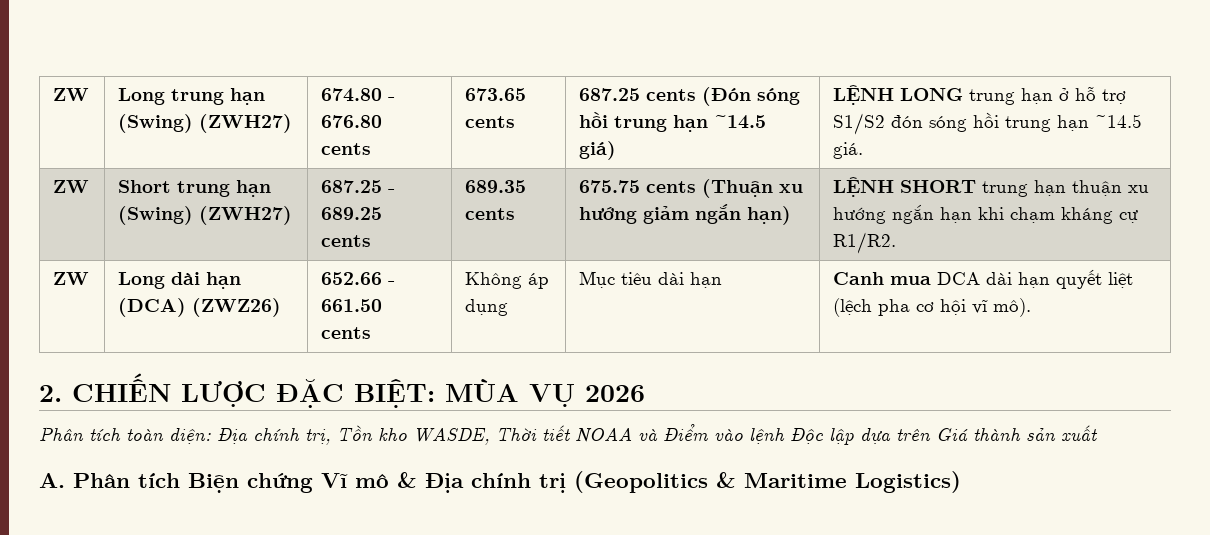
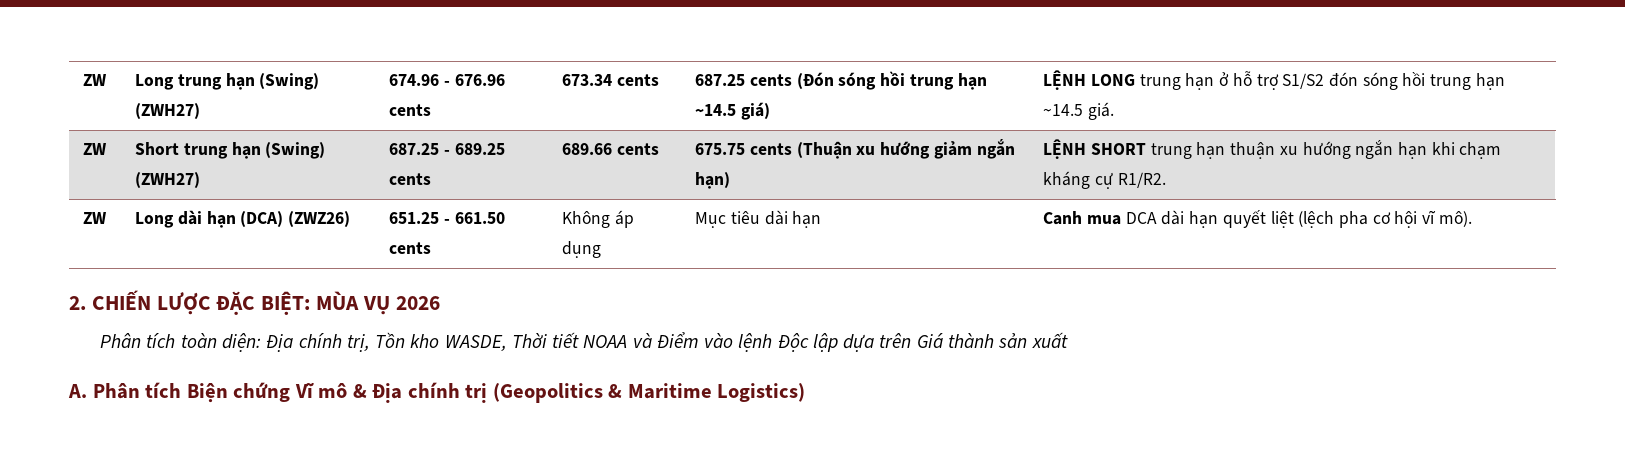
- ZW | Long trung hạn (Swing) (ZWH27) | 674.80 - 676.80 cents | 673.65 cents | 687.25 cents (Đón sóng hồi trung hạn ~14.5 giá) | LỆNH LONG trung hạn ở hỗ trợ S1/S2 đón sóng hồi trung hạn ~14.5 giá.
+ ZW | Long trung hạn (Swing) (ZWH27) | 674.96 - 676.96 cents | 673.34 cents | 687.25 cents (Đón sóng hồi trung hạn ~14.5 giá) | LỆNH LONG trung hạn ở hỗ trợ S1/S2 đón sóng hồi trung hạn ~14.5 giá.
- ZW | Short trung hạn (Swing) (ZWH27) | 687.25 - 689.25 cents | 689.35 cents | 675.75 cents (Thuận xu hướng giảm ngắn hạn) | LỆNH SHORT trung hạn thuận xu hướng ngắn hạn khi chạm kháng cự R1/R2.
+ ZW | Short trung hạn (Swing) (ZWH27) | 687.25 - 689.25 cents | 689.66 cents | 675.75 cents (Thuận xu hướng giảm ngắn hạn) | LỆNH SHORT trung hạn thuận xu hướng ngắn hạn khi chạm kháng cự R1/R2.
- ZW | Long dài hạn (DCA) (ZWZ26) | 652.66 - 661.50 cents | Không áp dụng | Mục tiêu dài hạn | Canh mua DCA dài hạn quyết liệt (lệch pha cơ hội vĩ mô).
+ ZW | Long dài hạn (DCA) (ZWZ26) | 651.25 - 661.50 cents | Không áp dụng | Mục tiêu dài hạn | Canh mua DCA dài hạn quyết liệt (lệch pha cơ hội vĩ mô).

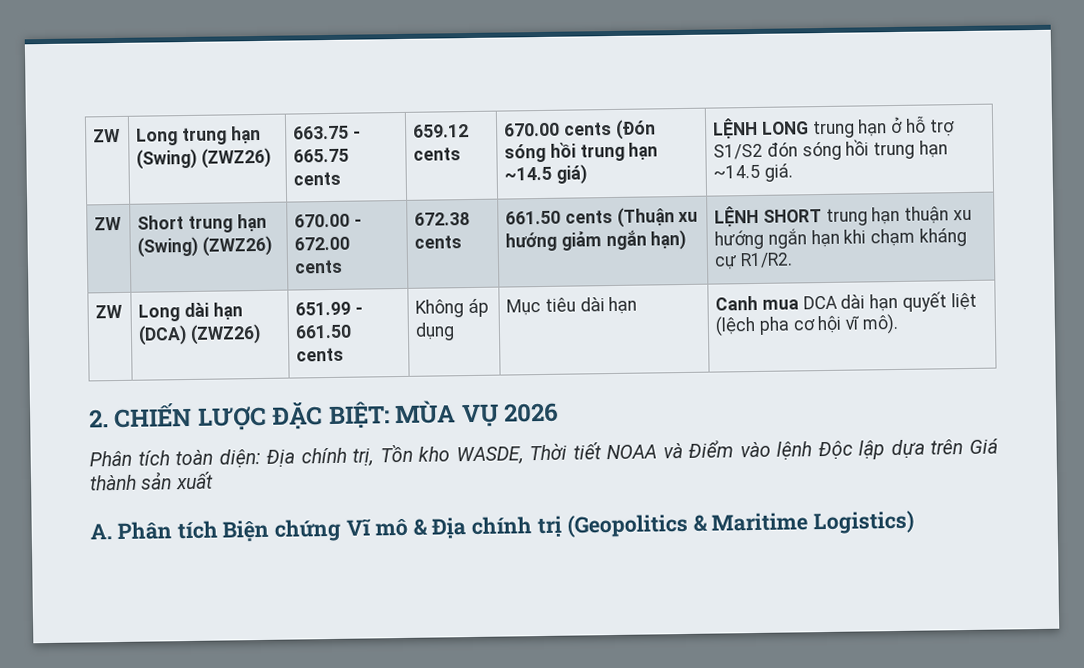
- ZW | Long trung hạn (Swing) (ZWH27) | 674.96 - 676.96 cents | 673.34 cents | 687.25 cents (Đón sóng hồi trung hạn ~14.5 giá) | LỆNH LONG trung hạn ở hỗ trợ S1/S2 đón sóng hồi trung hạn ~14.5 giá.
+ ZW | Long trung hạn (Swing) (ZWZ26) | 663.75 - 665.75 cents | 659.12 cents | 670.00 cents (Đón sóng hồi trung hạn ~14.5 giá) | LỆNH LONG trung hạn ở hỗ trợ S1/S2 đón sóng hồi trung hạn ~14.5 giá.
- ZW | Short trung hạn (Swing) (ZWH27) | 687.25 - 689.25 cents | 689.66 cents | 675.75 cents (Thuận xu hướng giảm ngắn hạn) | LỆNH SHORT trung hạn thuận xu hướng ngắn hạn khi chạm kháng cự R1/R2.
+ ZW | Short trung hạn (Swing) (ZWZ26) | 670.00 - 672.00 cents | 672.38 cents | 661.50 cents (Thuận xu hướng giảm ngắn hạn) | LỆNH SHORT trung hạn thuận xu hướng ngắn hạn khi chạm kháng cự R1/R2.
- ZW | Long dài hạn (DCA) (ZWZ26) | 651.25 - 661.50 cents | Không áp dụng | Mục tiêu dài hạn | Canh mua DCA dài hạn quyết liệt (lệch pha cơ hội vĩ mô).
+ ZW | Long dài hạn (DCA) (ZWZ26) | 651.99 - 661.50 cents | Không áp dụng | Mục tiêu dài hạn | Canh mua DCA dài hạn quyết liệt (lệch pha cơ hội vĩ mô).

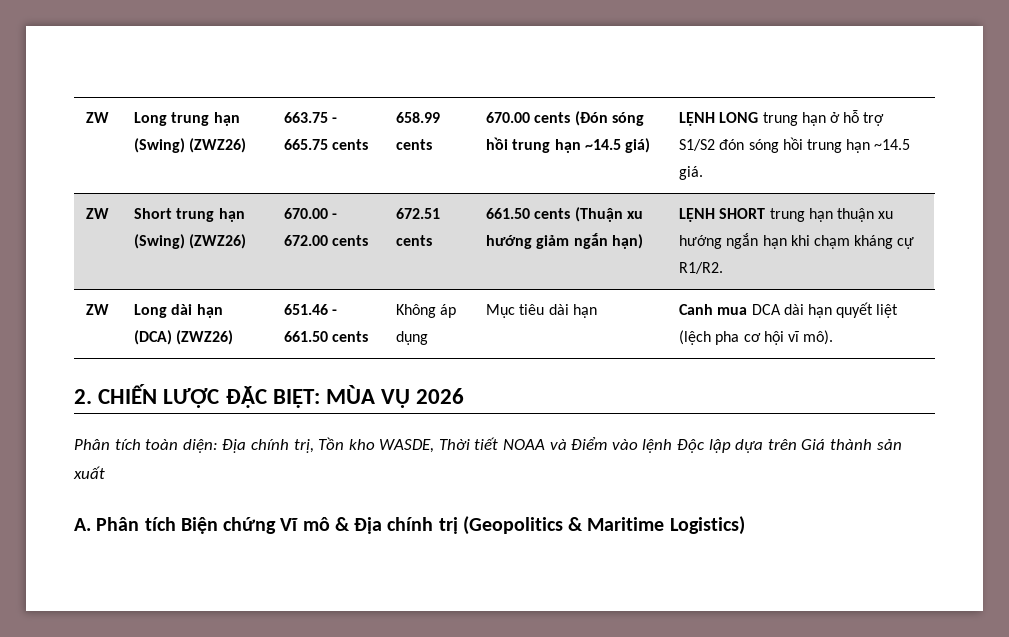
- ZW | Long trung hạn (Swing) (ZWZ26) | 663.75 - 665.75 cents | 659.12 cents | 670.00 cents (Đón sóng hồi trung hạn ~14.5 giá) | LỆNH LONG trung hạn ở hỗ trợ S1/S2 đón sóng hồi trung hạn ~14.5 giá.
+ ZW | Long trung hạn (Swing) (ZWZ26) | 663.75 - 665.75 cents | 658.99 cents | 670.00 cents (Đón sóng hồi trung hạn ~14.5 giá) | LỆNH LONG trung hạn ở hỗ trợ S1/S2 đón sóng hồi trung hạn ~14.5 giá.
- ZW | Short trung hạn (Swing) (ZWZ26) | 670.00 - 672.00 cents | 672.38 cents | 661.50 cents (Thuận xu hướng giảm ngắn hạn) | LỆNH SHORT trung hạn thuận xu hướng ngắn hạn khi chạm kháng cự R1/R2.
+ ZW | Short trung hạn (Swing) (ZWZ26) | 670.00 - 672.00 cents | 672.51 cents | 661.50 cents (Thuận xu hướng giảm ngắn hạn) | LỆNH SHORT trung hạn thuận xu hướng ngắn hạn khi chạm kháng cự R1/R2.
- ZW | Long dài hạn (DCA) (ZWZ26) | 651.99 - 661.50 cents | Không áp dụng | Mục tiêu dài hạn | Canh mua DCA dài hạn quyết liệt (lệch pha cơ hội vĩ mô).
+ ZW | Long dài hạn (DCA) (ZWZ26) | 651.46 - 661.50 cents | Không áp dụng | Mục tiêu dài hạn | Canh mua DCA dài hạn quyết liệt (lệch pha cơ hội vĩ mô).

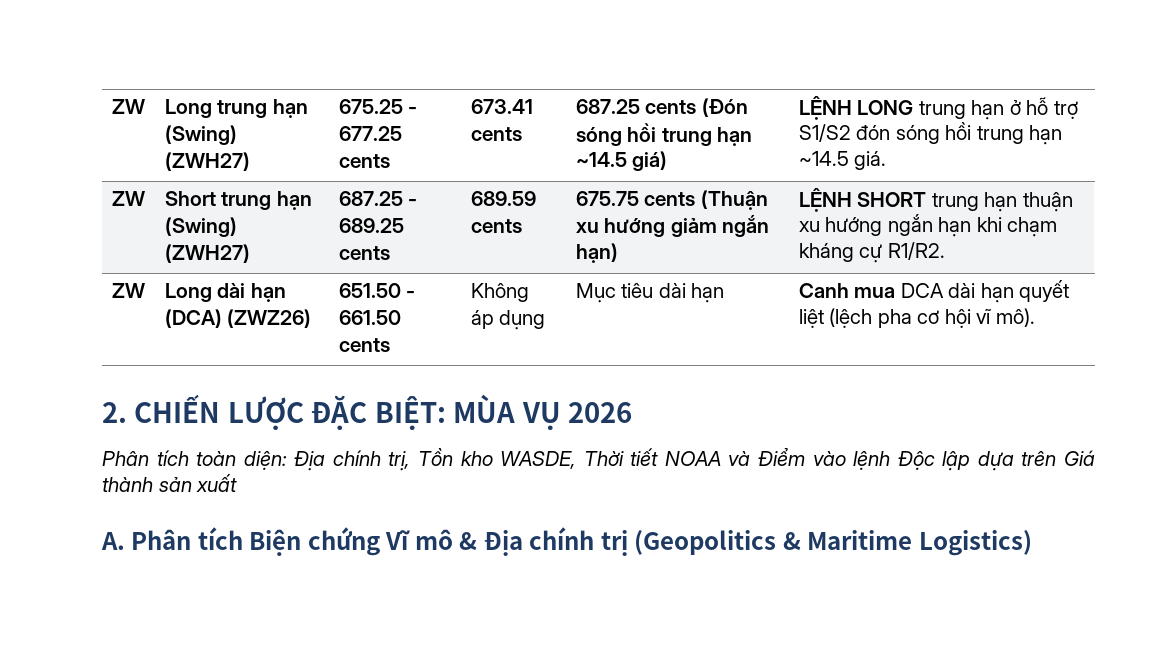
- ZW | Long trung hạn (Swing) (ZWZ26) | 663.75 - 665.75 cents | 658.99 cents | 670.00 cents (Đón sóng hồi trung hạn ~14.5 giá) | LỆNH LONG trung hạn ở hỗ trợ S1/S2 đón sóng hồi trung hạn ~14.5 giá.
+ ZW | Long trung hạn (Swing) (ZWH27) | 675.25 - 677.25 cents | 673.41 cents | 687.25 cents (Đón sóng hồi trung hạn ~14.5 giá) | LỆNH LONG trung hạn ở hỗ trợ S1/S2 đón sóng hồi trung hạn ~14.5 giá.
- ZW | Short trung hạn (Swing) (ZWZ26) | 670.00 - 672.00 cents | 672.51 cents | 661.50 cents (Thuận xu hướng giảm ngắn hạn) | LỆNH SHORT trung hạn thuận xu hướng ngắn hạn khi chạm kháng cự R1/R2.
+ ZW | Short trung hạn (Swing) (ZWH27) | 687.25 - 689.25 cents | 689.59 cents | 675.75 cents (Thuận xu hướng giảm ngắn hạn) | LỆNH SHORT trung hạn thuận xu hướng ngắn hạn khi chạm kháng cự R1/R2.
- ZW | Long dài hạn (DCA) (ZWZ26) | 651.46 - 661.50 cents | Không áp dụng | Mục tiêu dài hạn | Canh mua DCA dài hạn quyết liệt (lệch pha cơ hội vĩ mô).
+ ZW | Long dài hạn (DCA) (ZWZ26) | 651.50 - 661.50 cents | Không áp dụng | Mục tiêu dài hạn | Canh mua DCA dài hạn quyết liệt (lệch pha cơ hội vĩ mô).

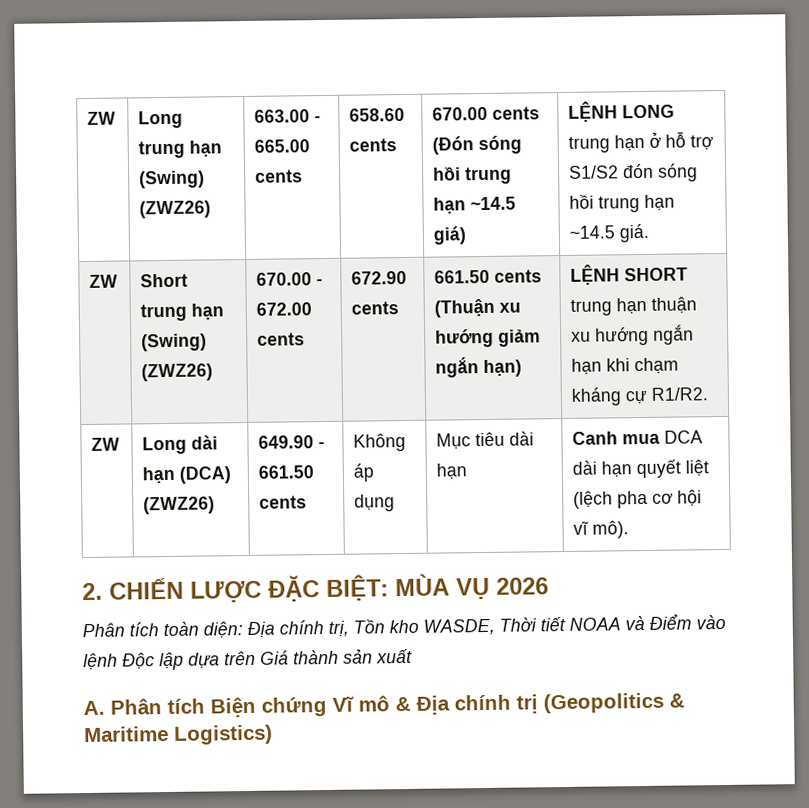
- ZW | Long trung hạn (Swing) (ZWH27) | 675.25 - 677.25 cents | 673.41 cents | 687.25 cents (Đón sóng hồi trung hạn ~14.5 giá) | LỆNH LONG trung hạn ở hỗ trợ S1/S2 đón sóng hồi trung hạn ~14.5 giá.
+ ZW | Long trung hạn (Swing) (ZWZ26) | 663.00 - 665.00 cents | 658.60 cents | 670.00 cents (Đón sóng hồi trung hạn ~14.5 giá) | LỆNH LONG trung hạn ở hỗ trợ S1/S2 đón sóng hồi trung hạn ~14.5 giá.
- ZW | Short trung hạn (Swing) (ZWH27) | 687.25 - 689.25 cents | 689.59 cents | 675.75 cents (Thuận xu hướng giảm ngắn hạn) | LỆNH SHORT trung hạn thuận xu hướng ngắn hạn khi chạm kháng cự R1/R2.
+ ZW | Short trung hạn (Swing) (ZWZ26) | 670.00 - 672.00 cents | 672.90 cents | 661.50 cents (Thuận xu hướng giảm ngắn hạn) | LỆNH SHORT trung hạn thuận xu hướng ngắn hạn khi chạm kháng cự R1/R2.
- ZW | Long dài hạn (DCA) (ZWZ26) | 651.50 - 661.50 cents | Không áp dụng | Mục tiêu dài hạn | Canh mua DCA dài hạn quyết liệt (lệch pha cơ hội vĩ mô).
+ ZW | Long dài hạn (DCA) (ZWZ26) | 649.90 - 661.50 cents | Không áp dụng | Mục tiêu dài hạn | Canh mua DCA dài hạn quyết liệt (lệch pha cơ hội vĩ mô).

